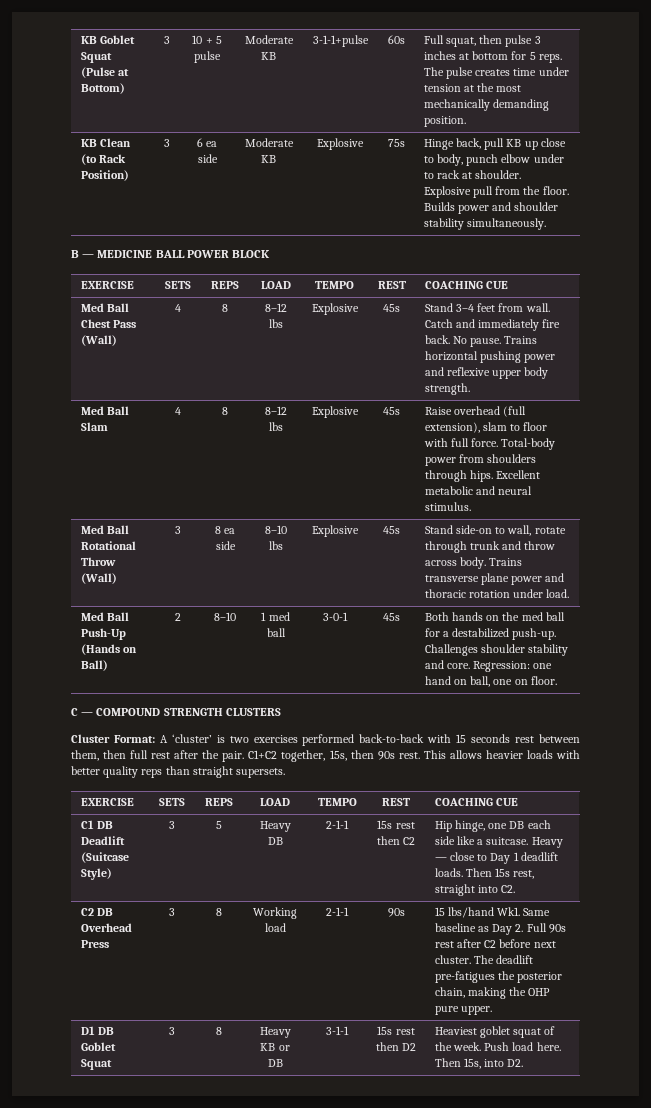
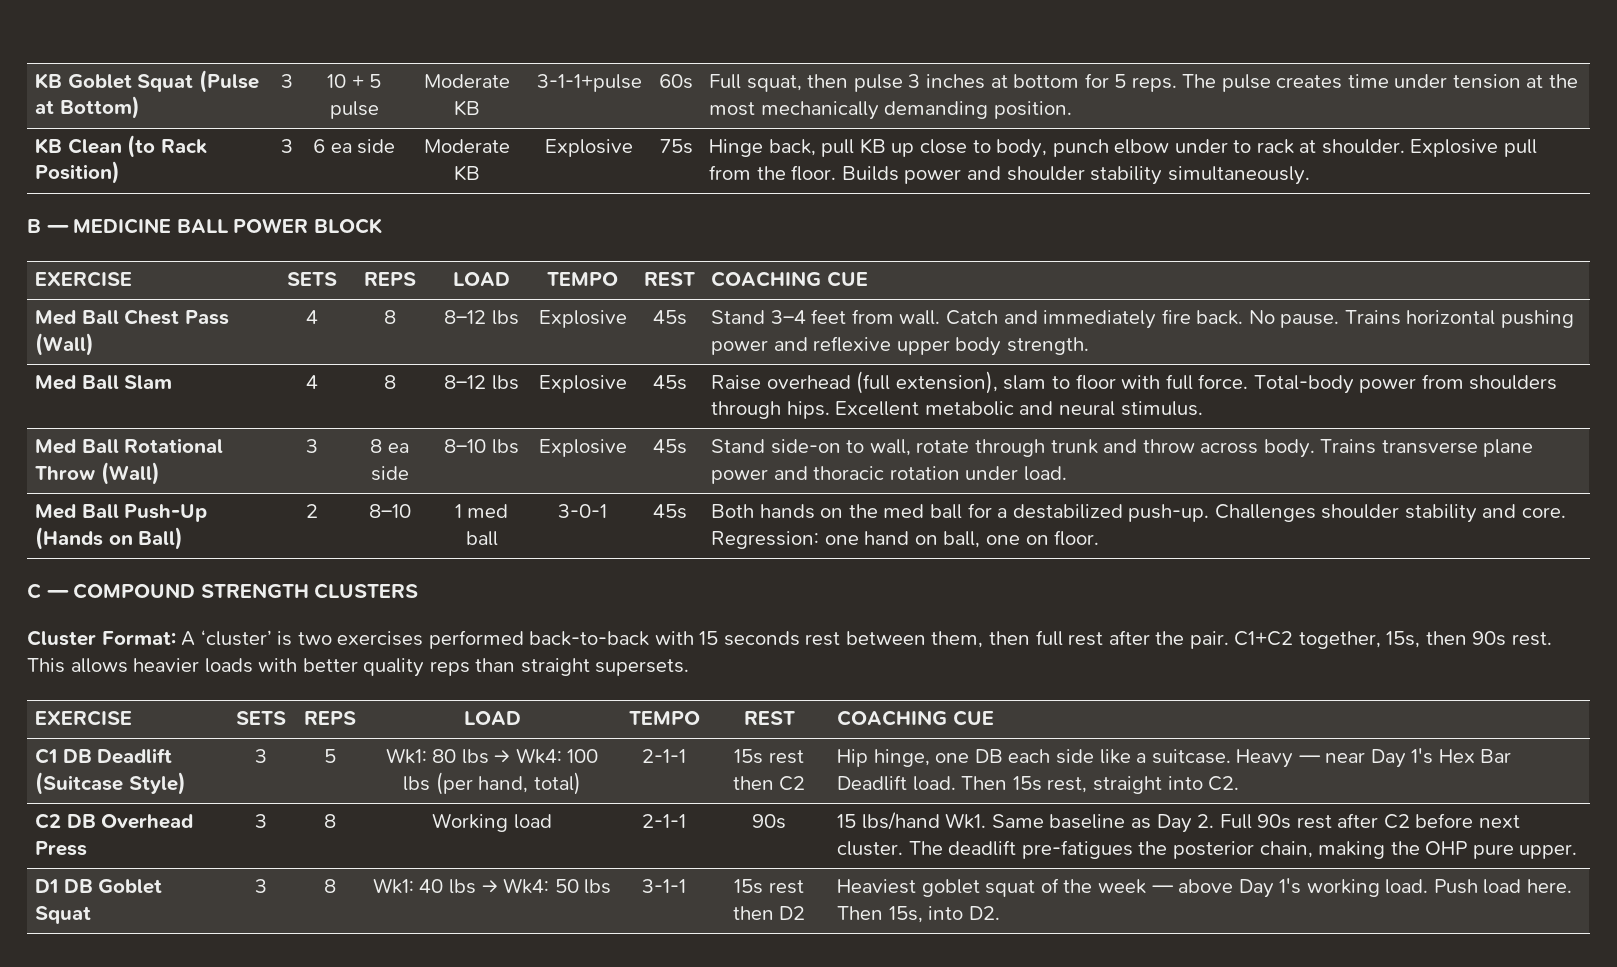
- Heavy DB
+ Wk1: 80 lbs → Wk4: 100 lbs (per hand, total)
- Heavy — close to Day 1 deadlift loads.
+ Heavy — near Day 1's Hex Bar Deadlift load.
- D1 DB Goblet Squat | 3 | 8 | Heavy KB or DB | 3-1-1 | 15s rest then D2 | Heaviest goblet squat of the week. Push load here. Then 15s, into D2.
+ D1 DB Goblet Squat | 3 | 8 | Wk1: 40 lbs → Wk4: 50 lbs | 3-1-1 | 15s rest then D2 | Heaviest goblet squat of the week — above Day 1's working load. Push load here. Then 15s, into D2.

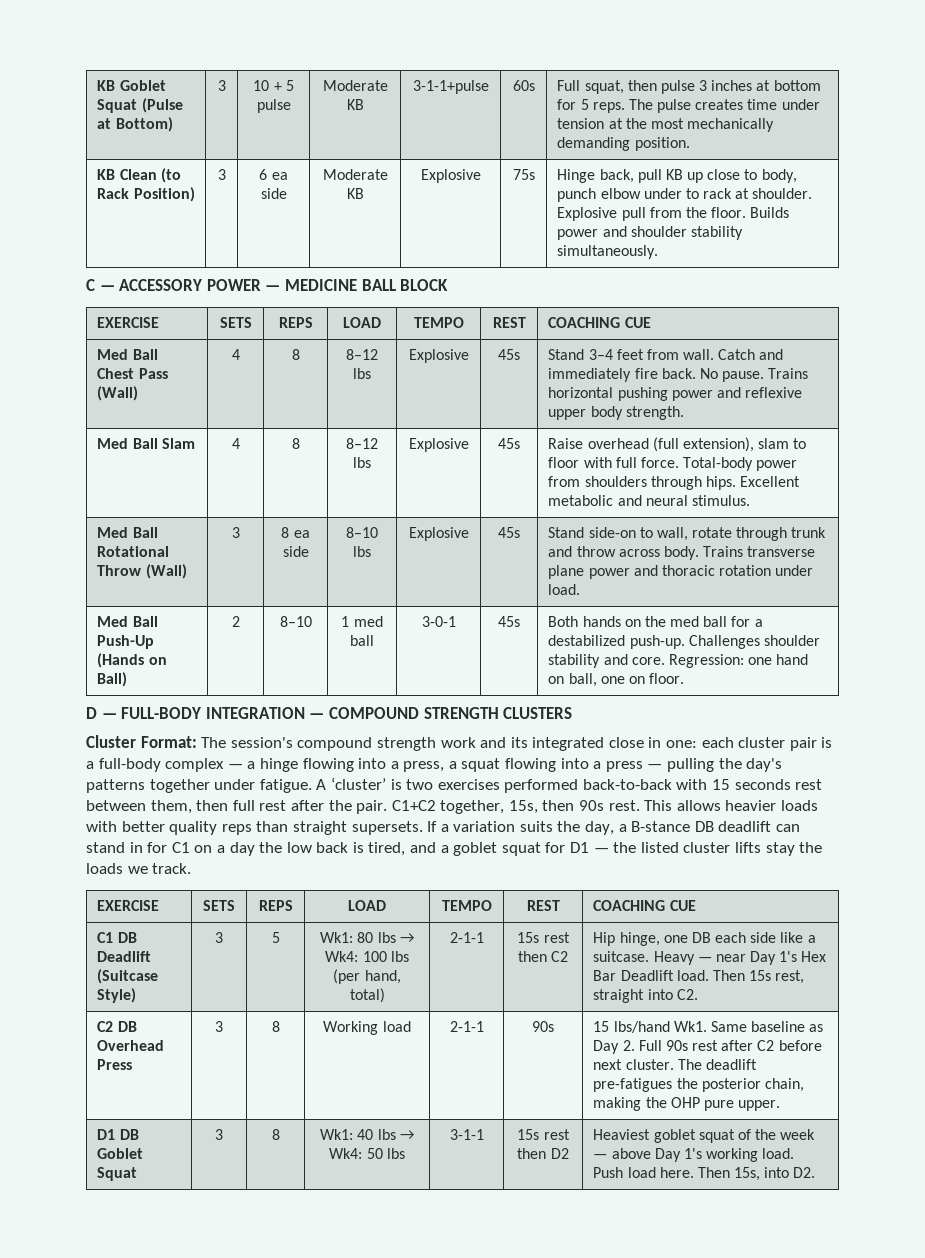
- B — MEDICINE BALL POWER BLOCK
+ C — ACCESSORY POWER — MEDICINE BALL BLOCK
- C — COMPOUND STRENGTH CLUSTERS
+ D — FULL-BODY INTEGRATION — COMPOUND STRENGTH CLUSTERS
- Cluster Format: A ‘cluster’ is two exercises performed back-to-back with 15 seconds rest between them, then full rest after the pair.
+ Cluster Format: The session's compound strength work and its integrated close in one: each cluster pair is a full-body complex — a hinge flowing into a press, a squat flowing into a press — pulling the day's patterns together under fatigue. A ‘cluster’ is two exercises performed back-to-back with 15 seconds rest between them, then full rest after the pair.
+ If a variation suits the day, a B-stance DB deadlift can stand in for C1 on a day the low back is tired, and a goblet squat for D1 — the listed cluster lifts stay the loads we track.

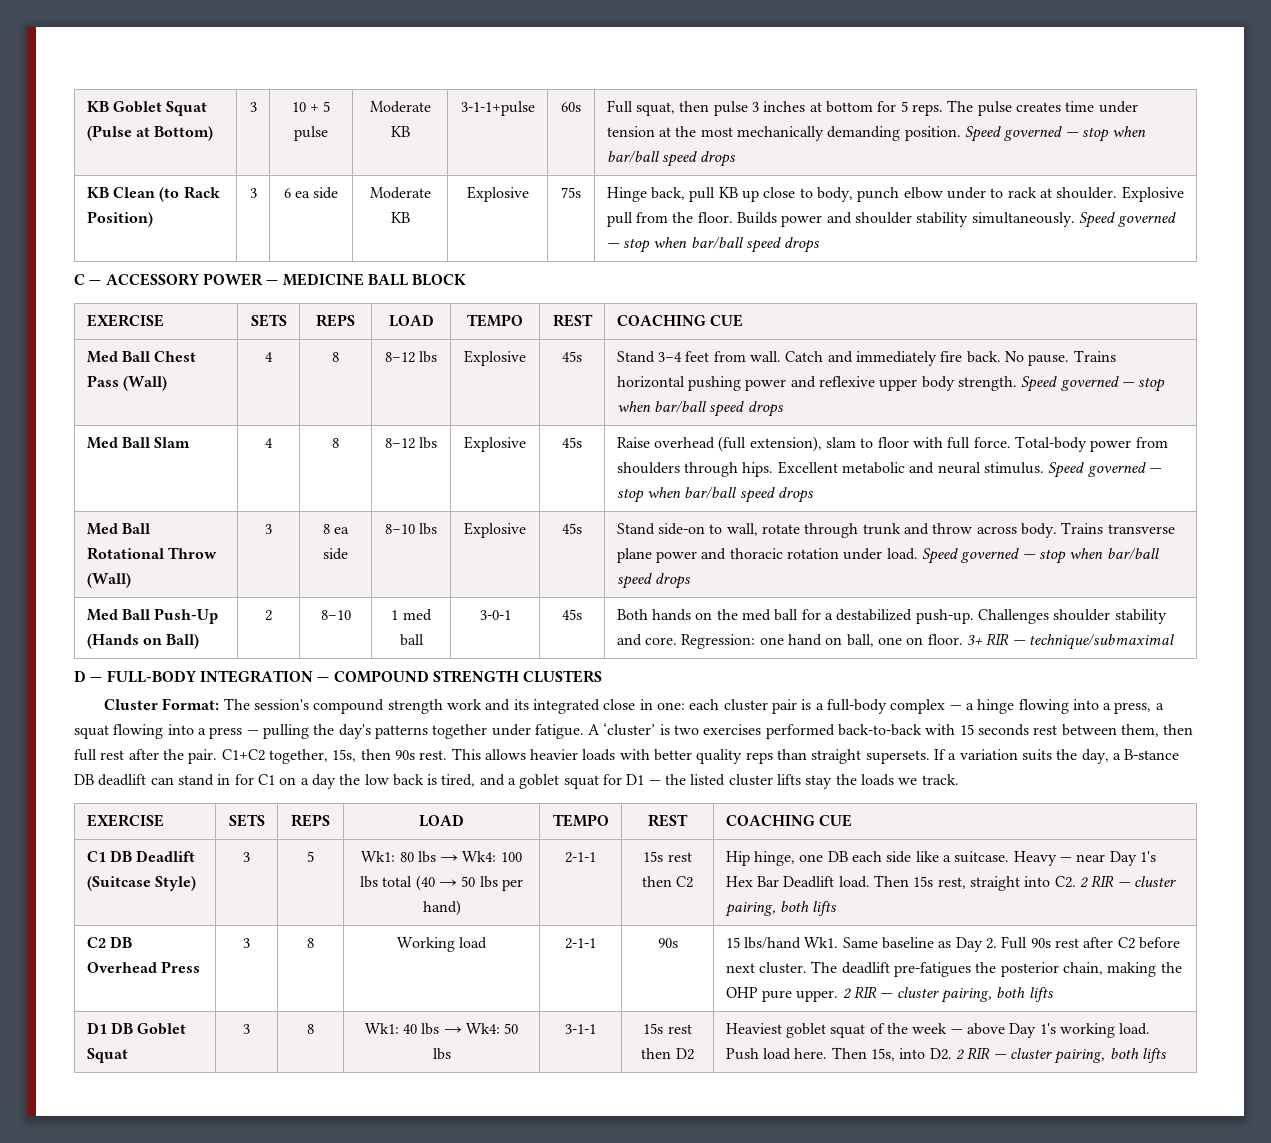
- The pulse creates time under tension at the most mechanically demanding position.
+ The pulse creates time under tension at the most mechanically demanding position. Speed governed — stop when bar/ball speed drops
- Builds power and shoulder stability simultaneously.
+ Builds power and shoulder stability simultaneously. Speed governed — stop when bar/ball speed drops
- Med Ball Chest Pass (Wall) | 4 | 8 | 8–12 lbs | Explosive | 45s | Stand 3–4 feet from wall. Catch and immediately fire back. No pause. Trains horizontal pushing power and reflexive upper body strength.
+ Med Ball Chest Pass (Wall) | 4 | 8 | 8–12 lbs | Explosive | 45s | Stand 3–4 feet from wall. Catch and immediately fire back. No pause. Trains horizontal pushing power and reflexive upper body strength. Speed governed — stop when bar/ball speed drops
- Med Ball Slam | 4 | 8 | 8–12 lbs | Explosive | 45s | Raise overhead (full extension), slam to floor with full force. Total-body power from shoulders through hips. Excellent metabolic and neural stimulus.
+ Med Ball Slam | 4 | 8 | 8–12 lbs | Explosive | 45s | Raise overhead (full extension), slam to floor with full force. Total-body power from shoulders through hips. Excellent metabolic and neural stimulus. Speed governed — stop when bar/ball speed drops
- Trains transverse plane power and thoracic rotation under load.
+ Trains transverse plane power and thoracic rotation under load. Speed governed — stop when bar/ball speed drops
- Med Ball Push-Up (Hands on Ball) | 2 | 8–10 | 1 med ball | 3-0-1 | 45s | Both hands on the med ball for a destabilized push-up. Challenges shoulder stability and core. Regression: one hand on ball, one on floor.
+ Med Ball Push-Up (Hands on Ball) | 2 | 8–10 | 1 med ball | 3-0-1 | 45s | Both hands on the med ball for a destabilized push-up. Challenges shoulder stability and core. Regression: one hand on ball, one on floor. 3+ RIR — technique/submaximal
- Wk1: 80 lbs → Wk4: 100 lbs (per hand, total)
+ Wk1: 80 lbs → Wk4: 100 lbs total (40 → 50 lbs per hand)
- Then 15s rest, straight into C2.
+ Then 15s rest, straight into C2. 2 RIR — cluster pairing, both lifts
- The deadlift pre-fatigues the posterior chain, making the OHP pure upper.
+ The deadlift pre-fatigues the posterior chain, making the OHP pure upper. 2 RIR — cluster pairing, both lifts
- Then 15s, into D2.
+ Then 15s, into D2. 2 RIR — cluster pairing, both lifts

